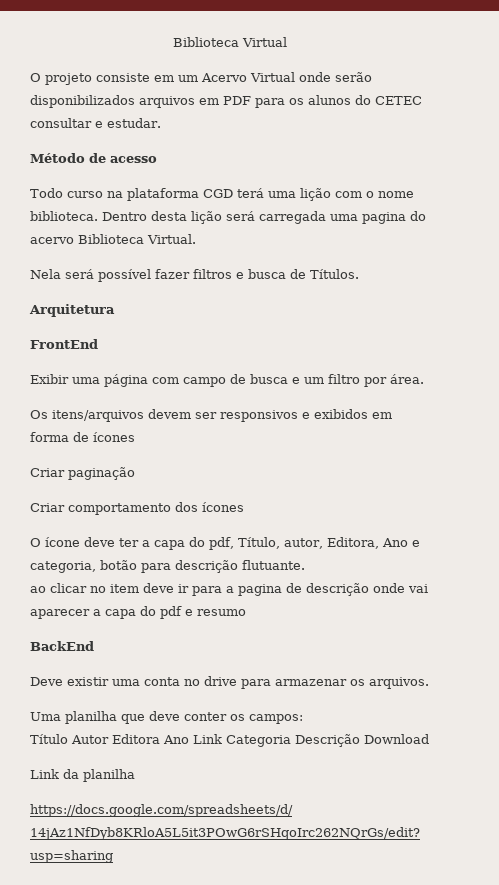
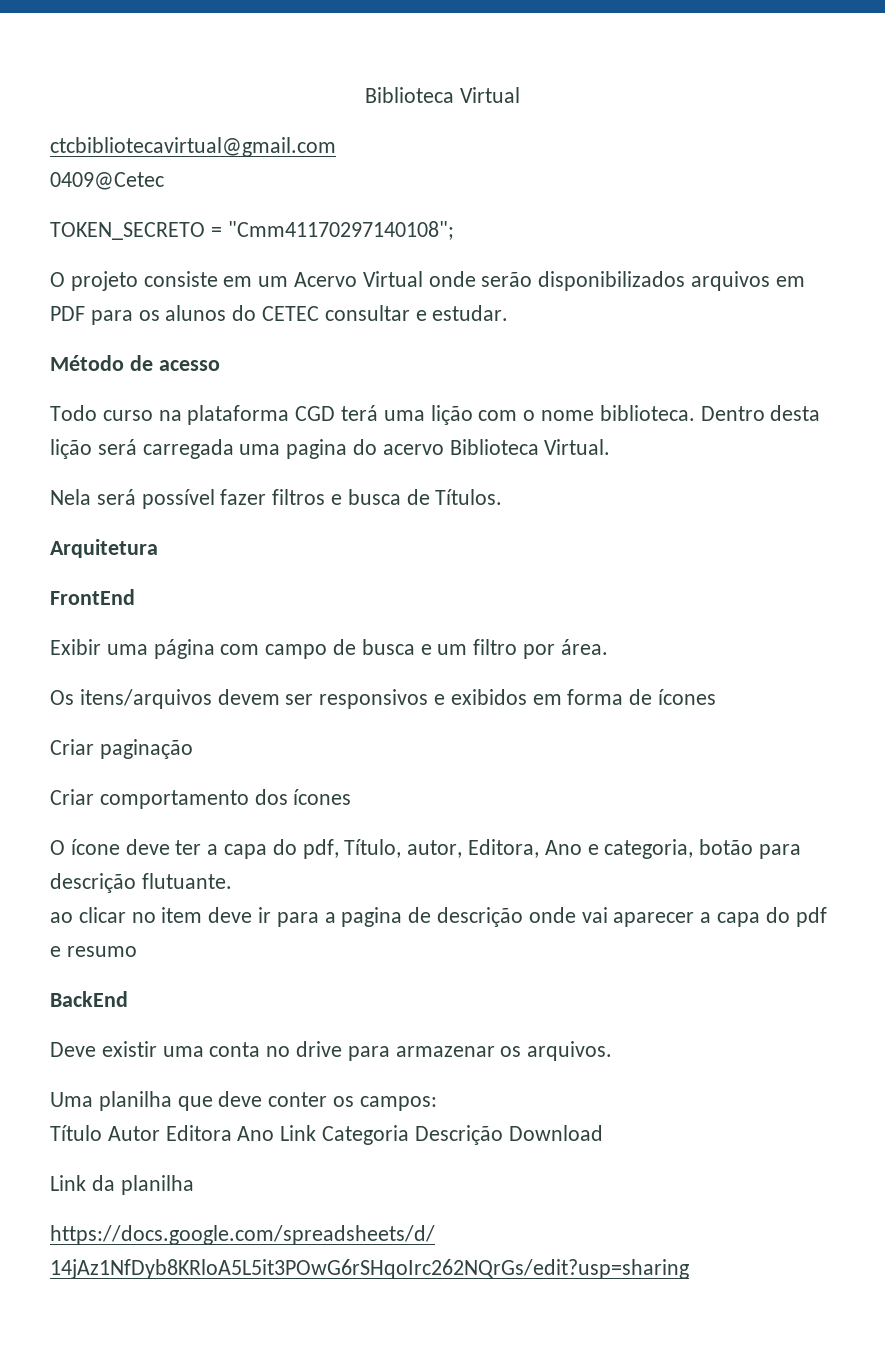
+ ctcbibliotecavirtual@gmail.com
+ 0409@Cetec
+ TOKEN_SECRETO = "Cmm41170297140108";

